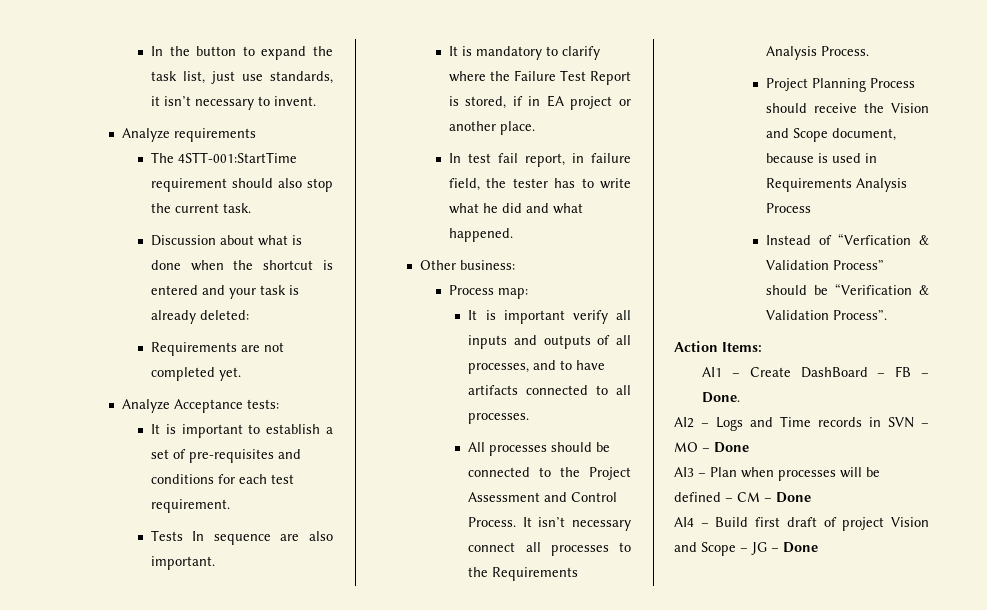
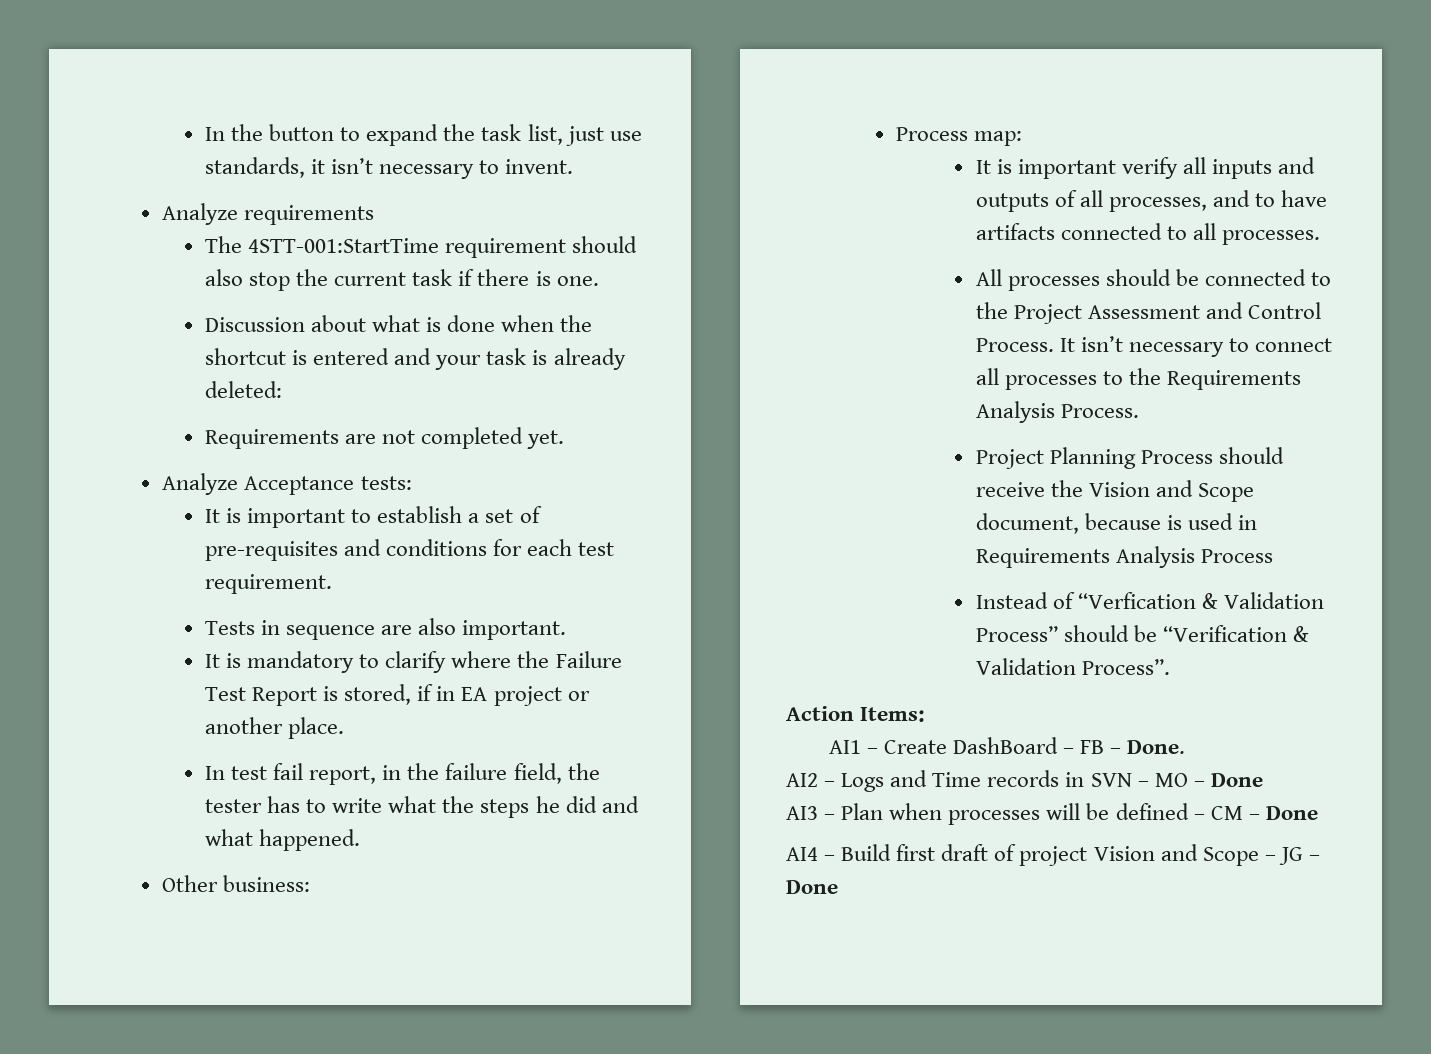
- The 4STT-001:StartTime requirement should also stop the current task.
+ The 4STT-001:StartTime requirement should also stop the current task if there is one.
- Tests In sequence are also important.
+ Tests in sequence are also important.
- In test fail report, in failure field, the tester has to write what he did and what happened.
+ In test fail report, in the failure field, the tester has to write what the steps he did and what happened.
- It isn’t necessary connect all processes to the Requirements Analysis Process.
+ It isn’t necessary to connect all processes to the Requirements Analysis Process.

